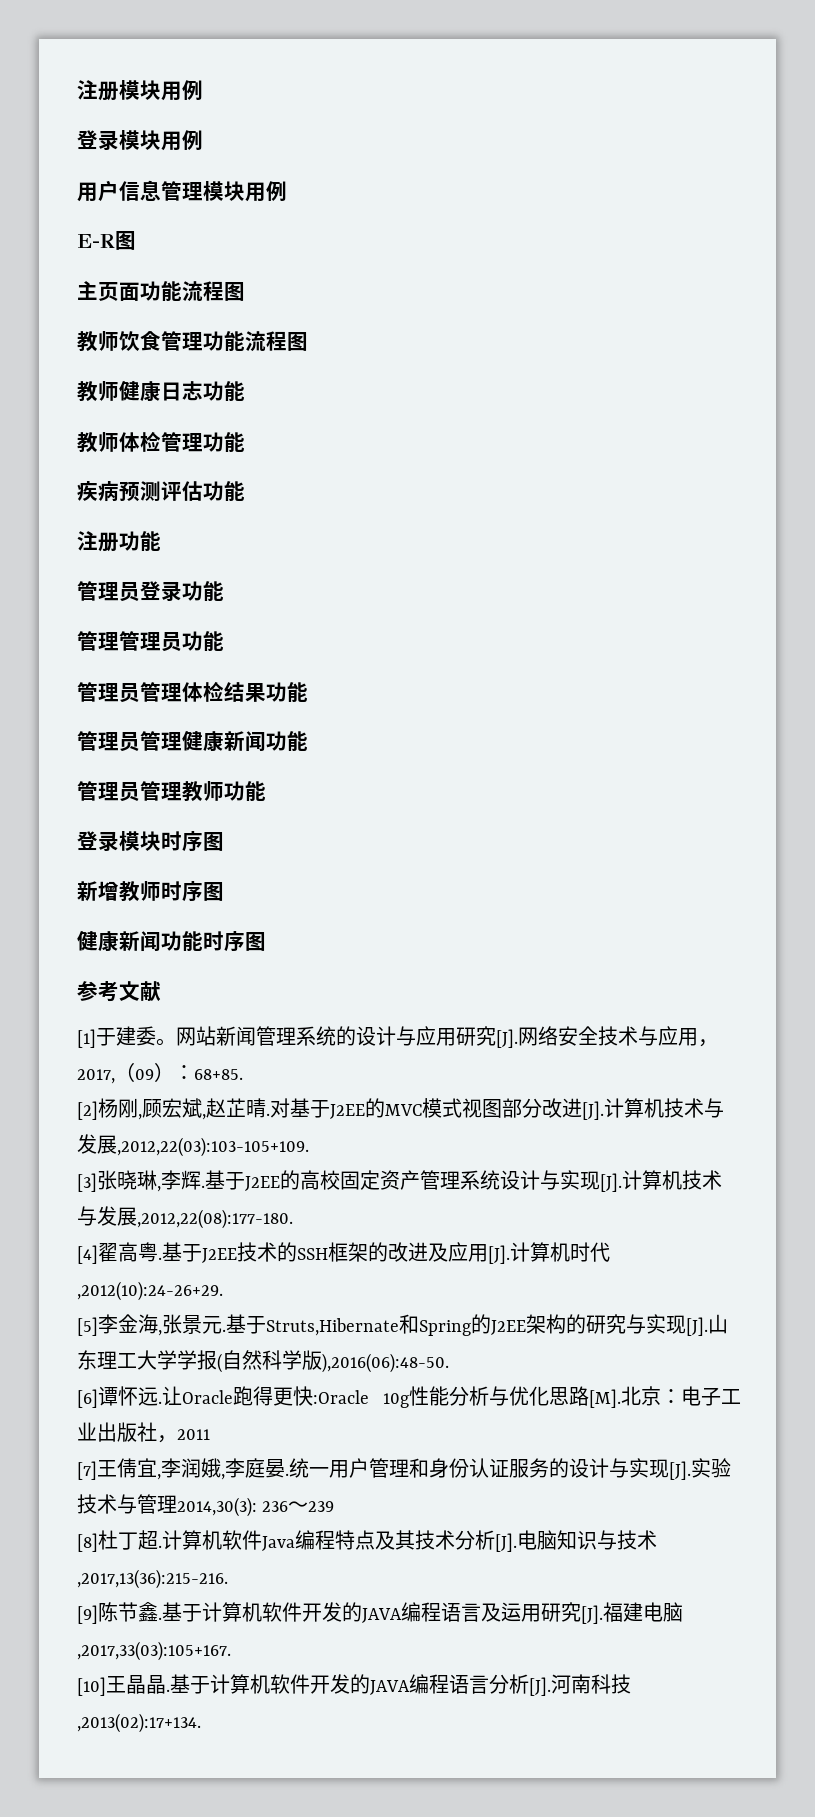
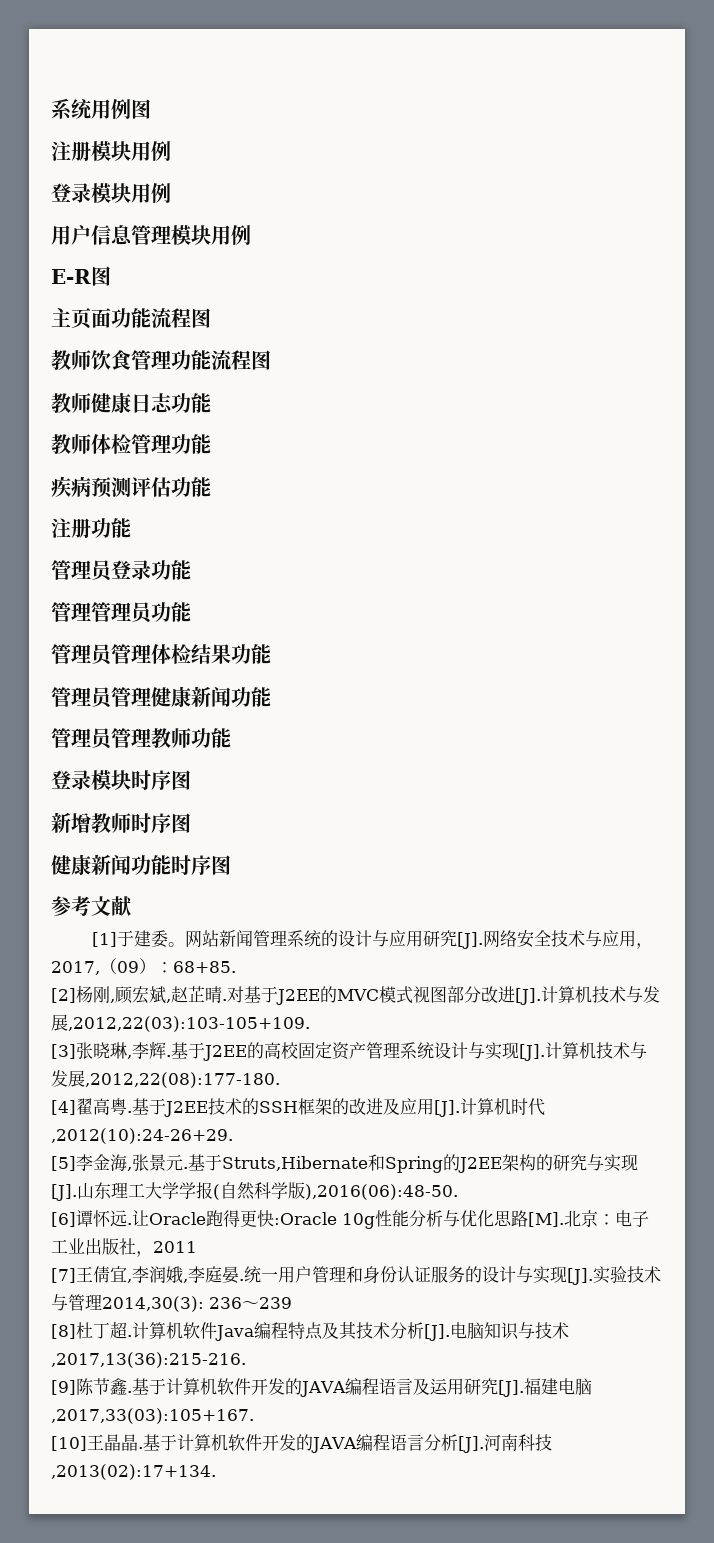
+ 系统用例图

